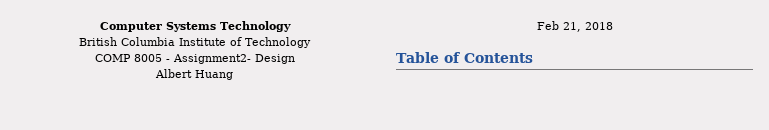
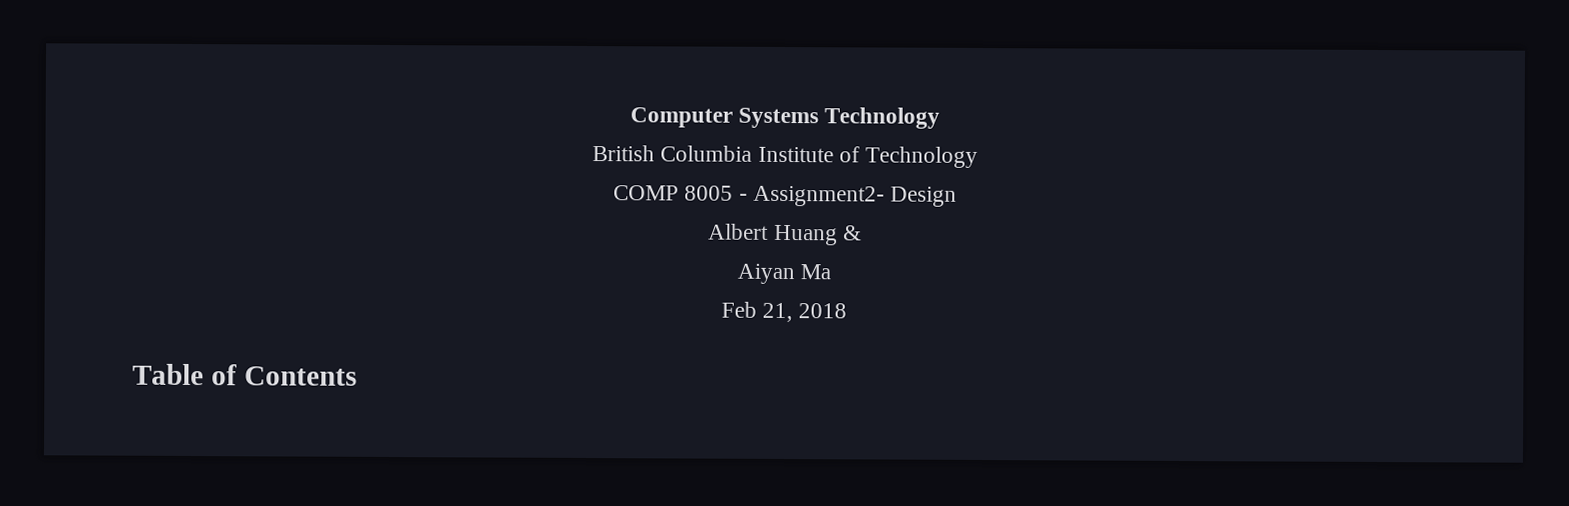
- Albert Huang
+ Albert Huang &
+ Aiyan Ma

